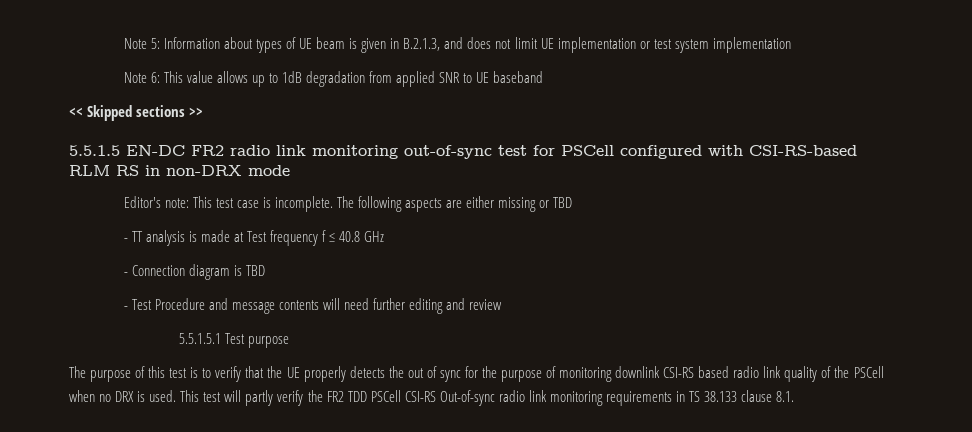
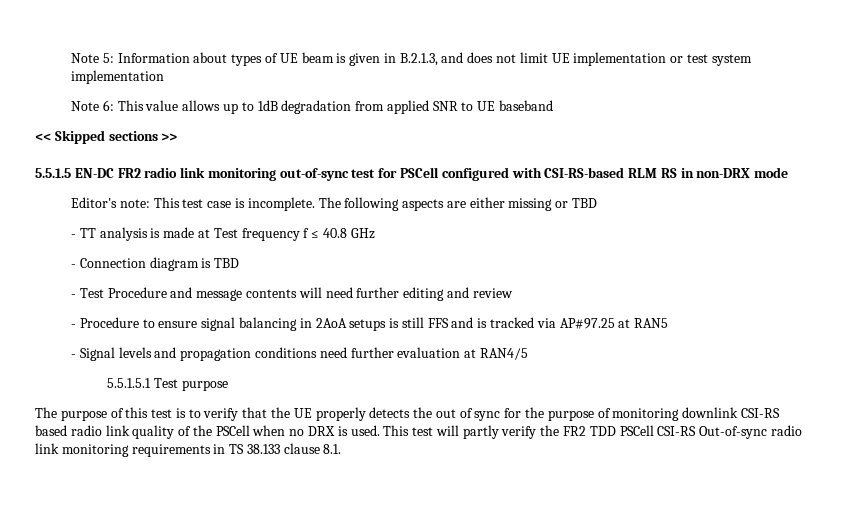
+ - Procedure to ensure signal balancing in 2AoA setups is still FFS and is tracked via AP#97.25 at RAN5
+ - Signal levels and propagation conditions need further evaluation at RAN4/5

